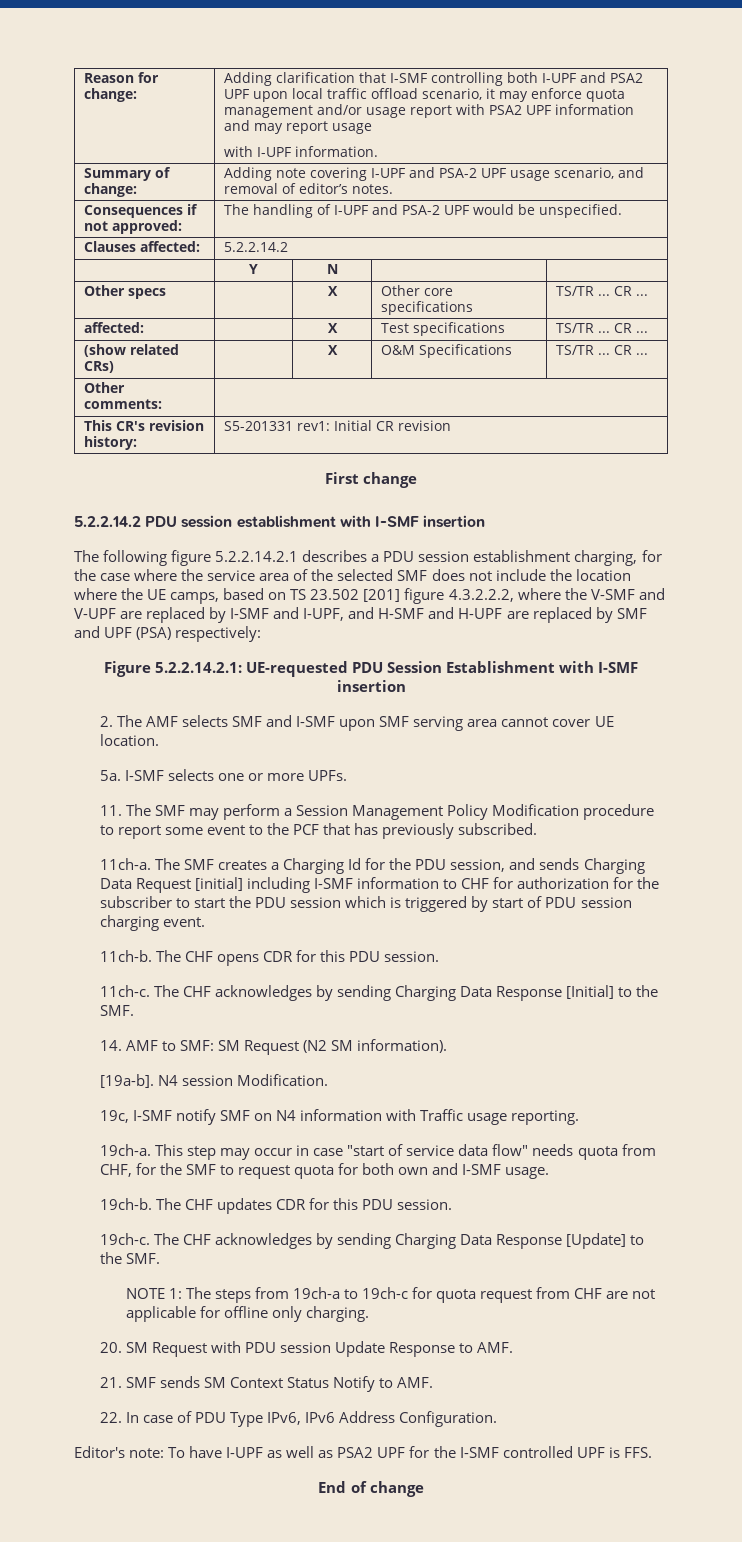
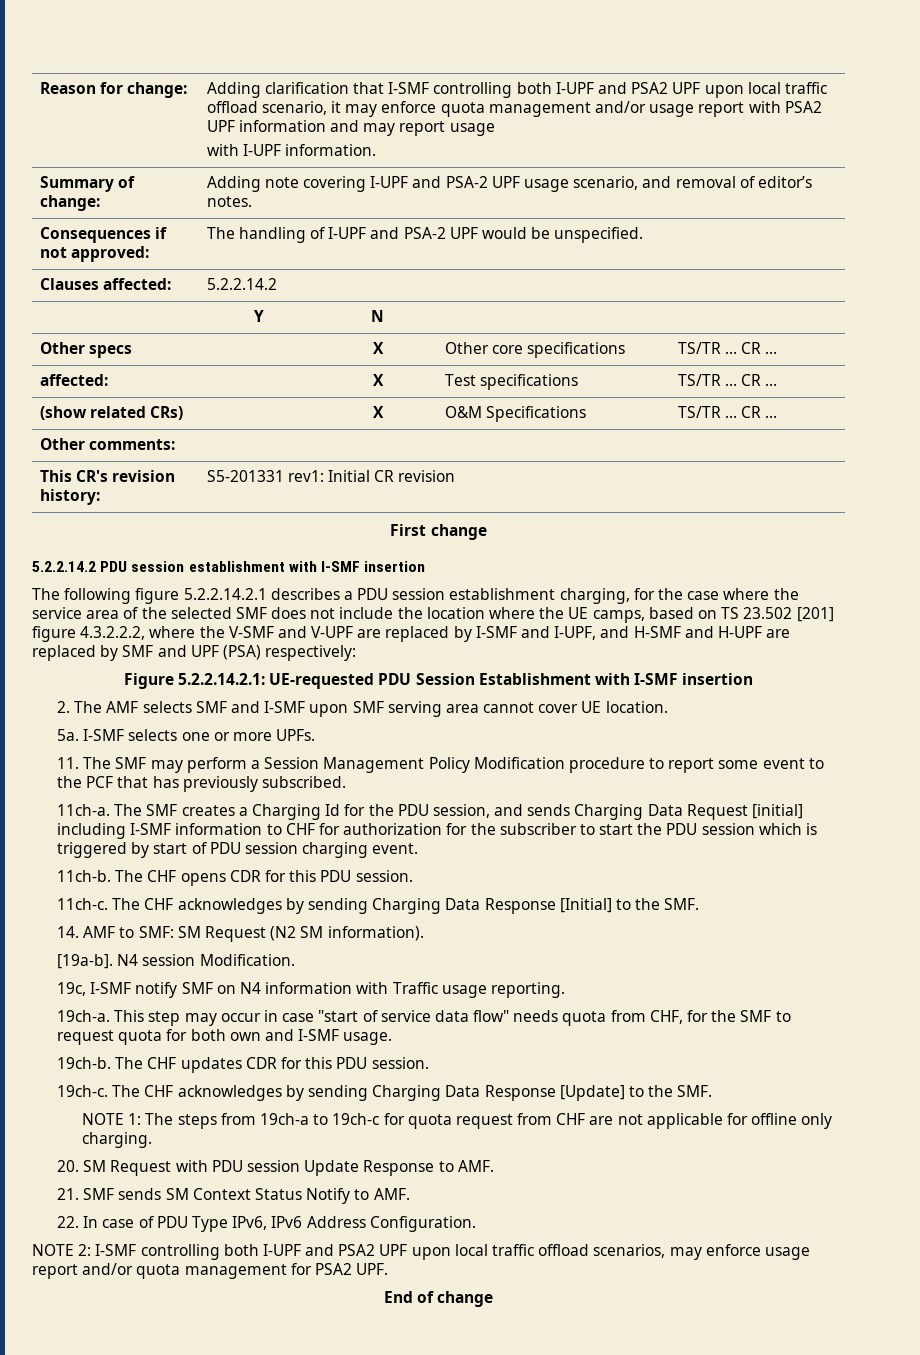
- Editor's note: To have I-UPF as well as PSA2 UPF for the I-SMF controlled UPF is FFS.
+ NOTE 2: I-SMF controlling both I-UPF and PSA2 UPF upon local traffic offload scenarios, may enforce usage report and/or quota management for PSA2 UPF.

